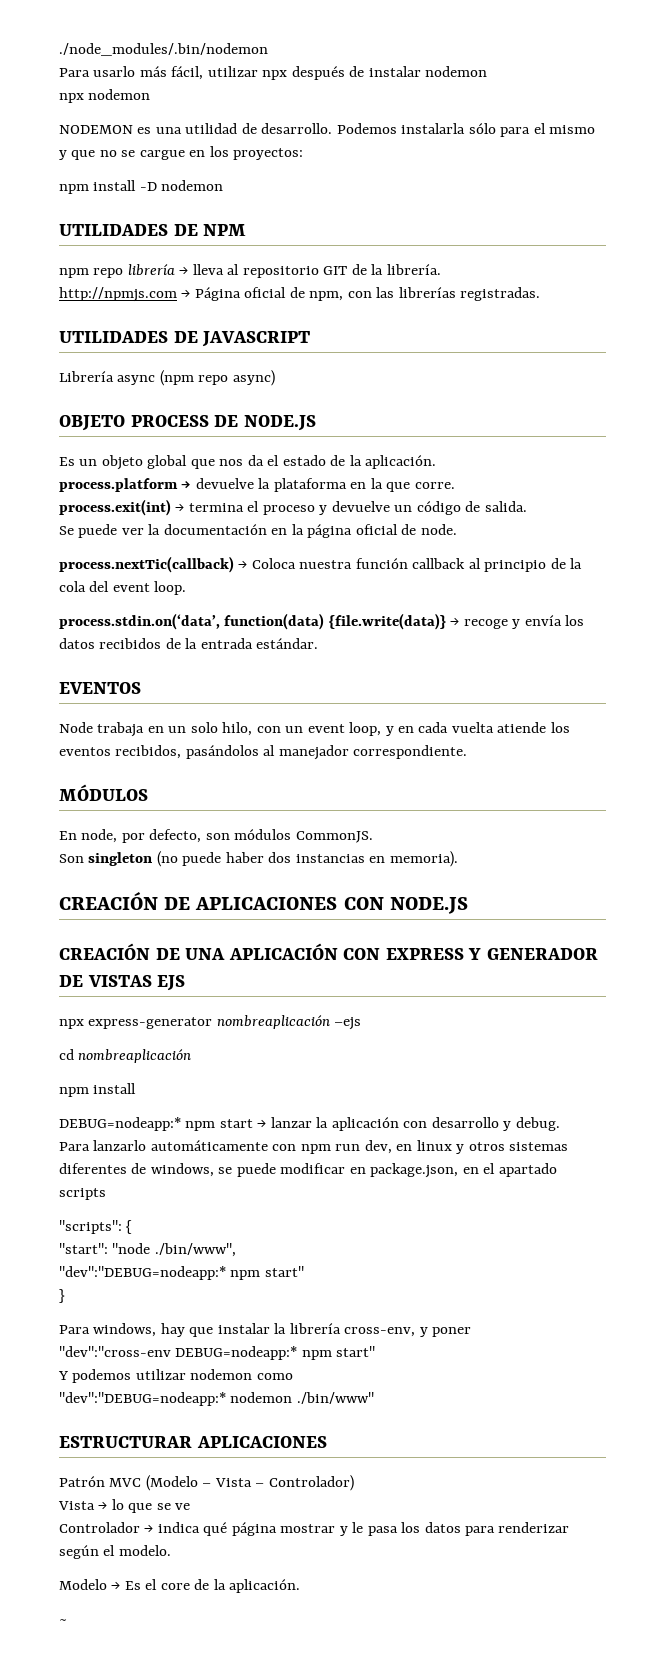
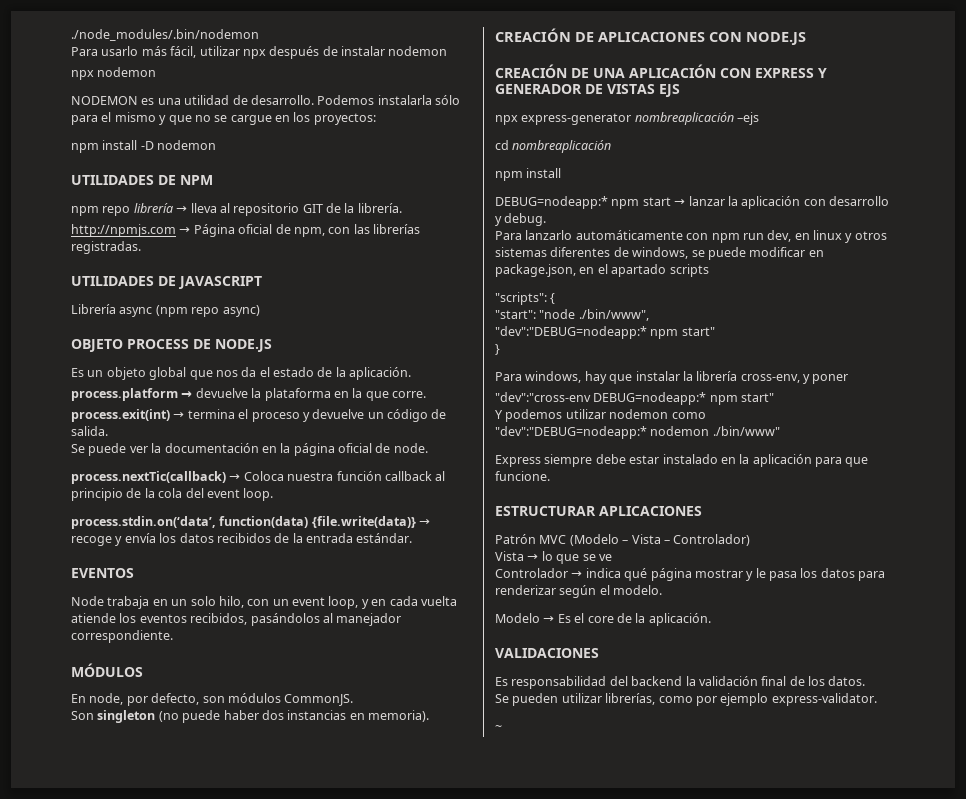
+ Express siempre debe estar instalado en la aplicación para que funcione.
+ VALIDACIONES
+ Es responsabilidad del backend la validación final de los datos.
+ Se pueden utilizar librerías, como por ejemplo express-validator.

